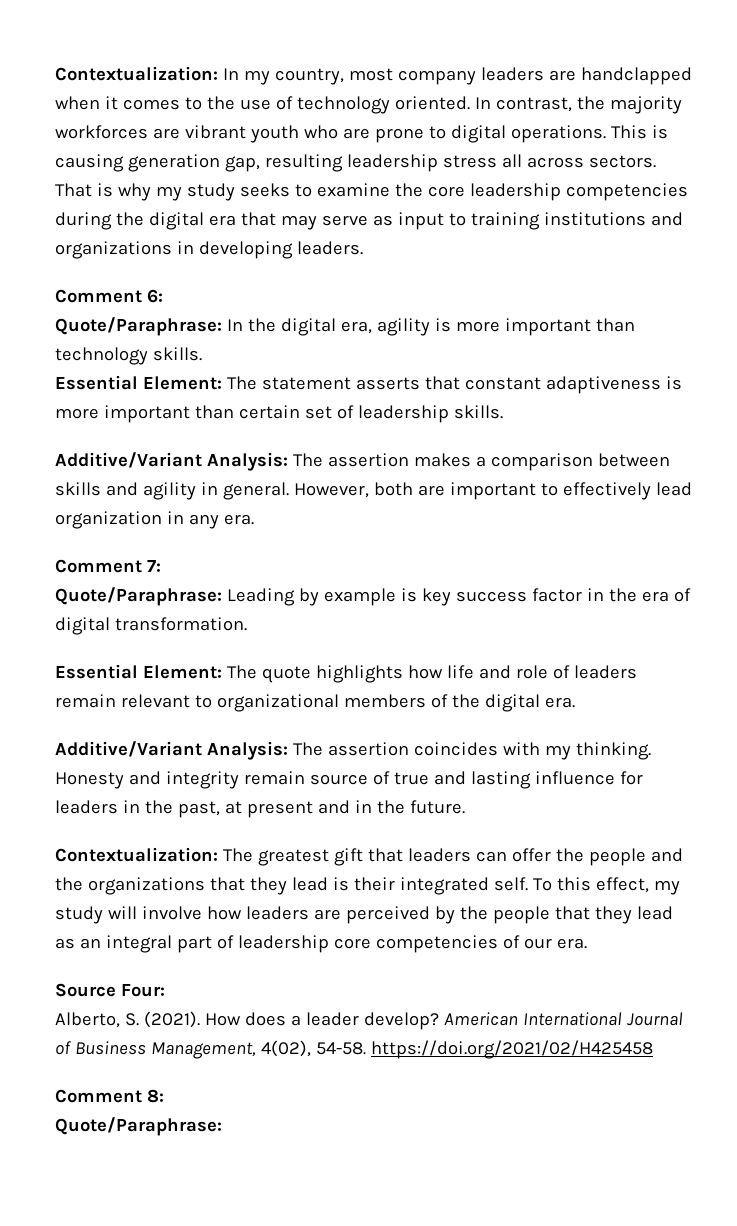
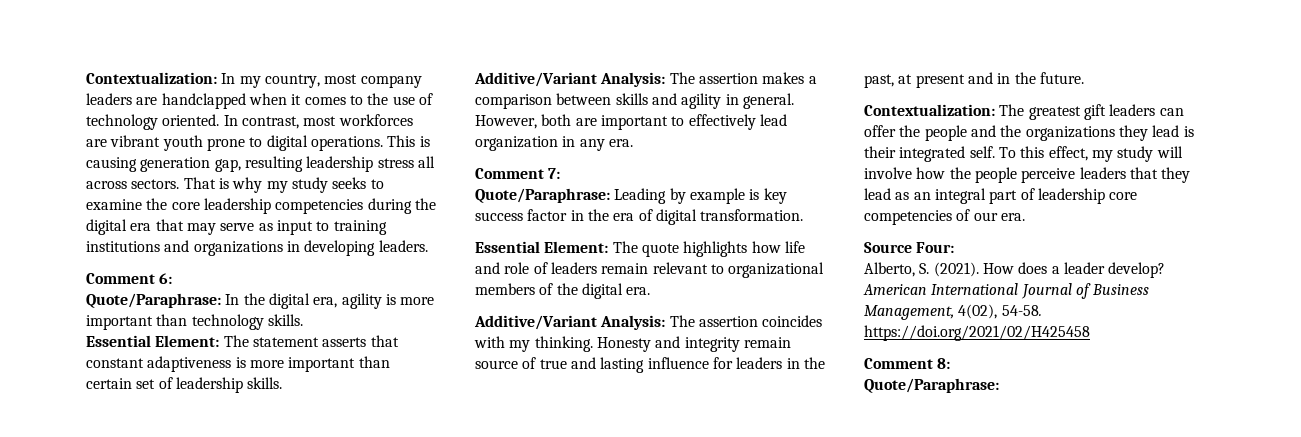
- In contrast, the majority workforces are vibrant youth who are prone to digital operations.
+ In contrast, most workforces are vibrant youth prone to digital operations.
- Contextualization: The greatest gift that leaders can offer the people and the organizations that they lead is their integrated self.
+ Contextualization: The greatest gift leaders can offer the people and the organizations they lead is their integrated self.
- To this effect, my study will involve how leaders are perceived by the people that they lead as an integral part of leadership core competencies of our era.
+ To this effect, my study will involve how the people perceive leaders that they lead as an integral part of leadership core competencies of our era.

